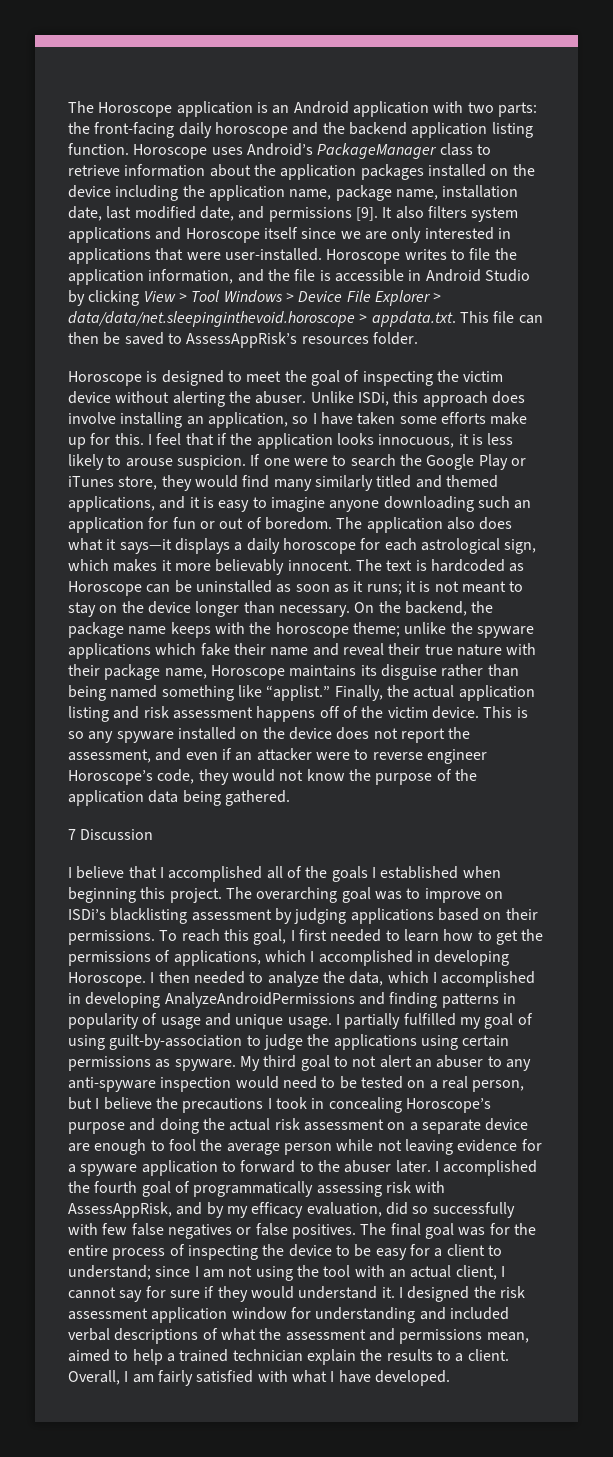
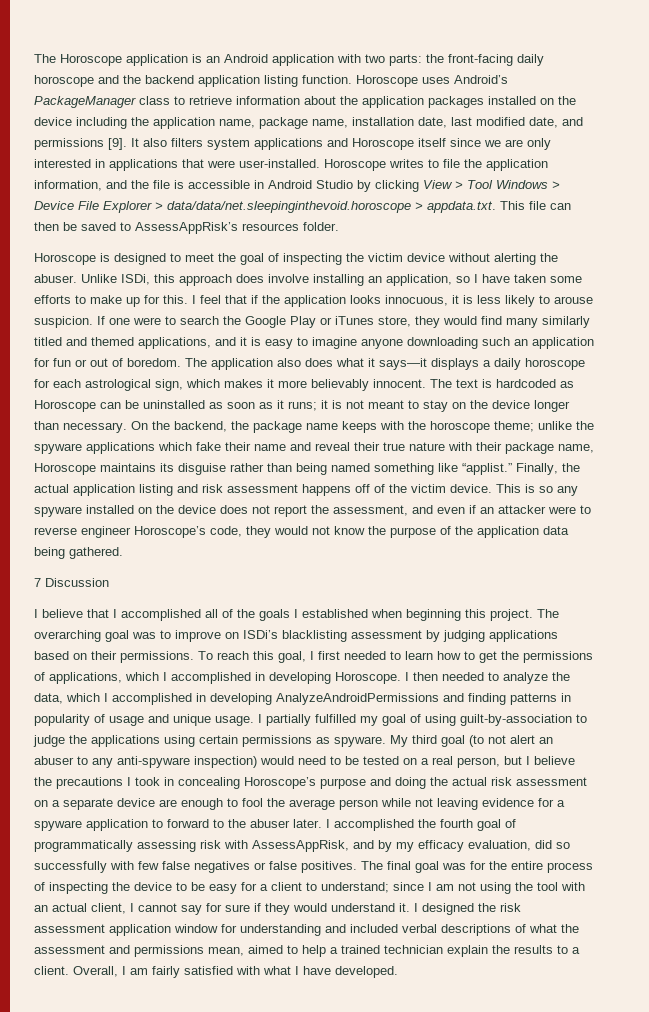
- Unlike ISDi, this approach does involve installing an application, so I have taken some efforts make up for this.
+ Unlike ISDi, this approach does involve installing an application, so I have taken some efforts to make up for this.
- My third goal to not alert an abuser to any anti-spyware inspection would need to be tested on a real person, but I believe the precautions I took in concealing Horoscope’s purpose and doing the actual risk assessment on a separate device are enough to fool the average person while not leaving evidence for a spyware application to forward to the abuser later.
+ My third goal (to not alert an abuser to any anti-spyware inspection) would need to be tested on a real person, but I believe the precautions I took in concealing Horoscope’s purpose and doing the actual risk assessment on a separate device are enough to fool the average person while not leaving evidence for a spyware application to forward to the abuser later.

